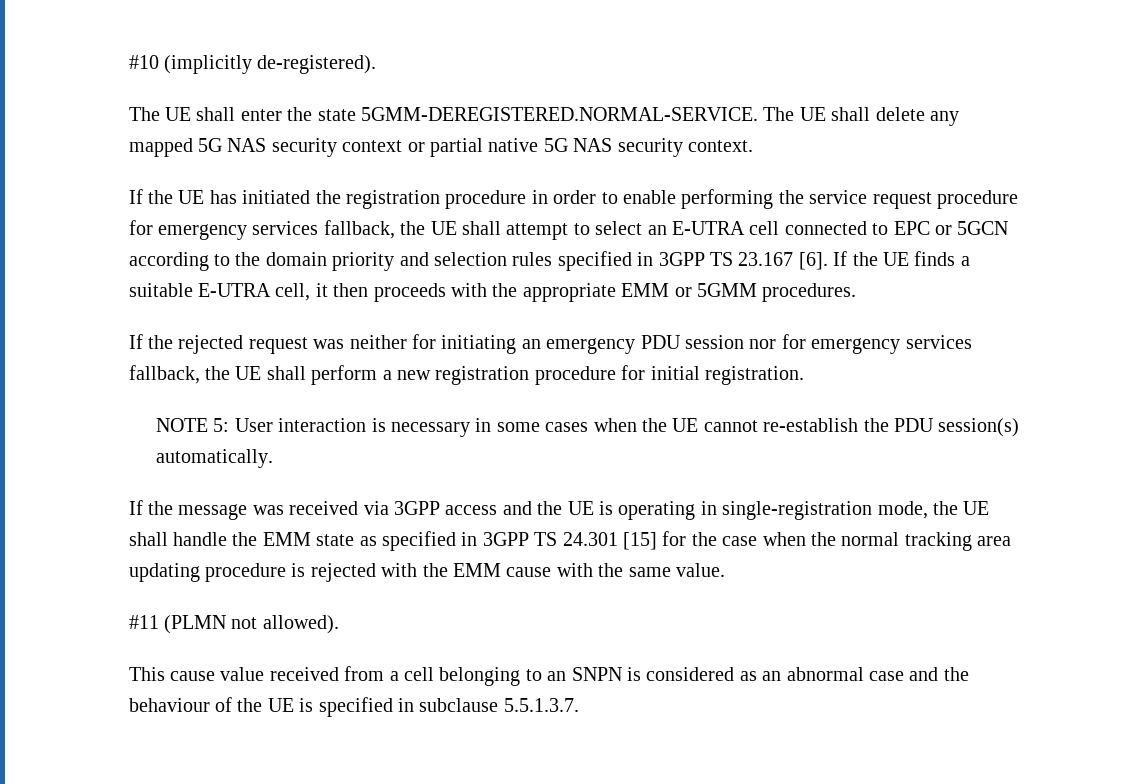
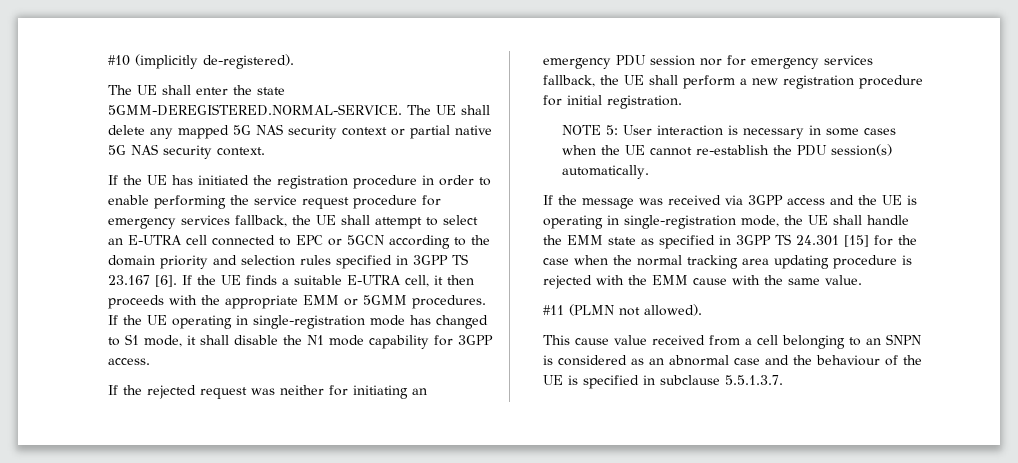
+ If the UE operating in single-registration mode has changed to S1 mode, it shall disable the N1 mode capability for 3GPP access.

